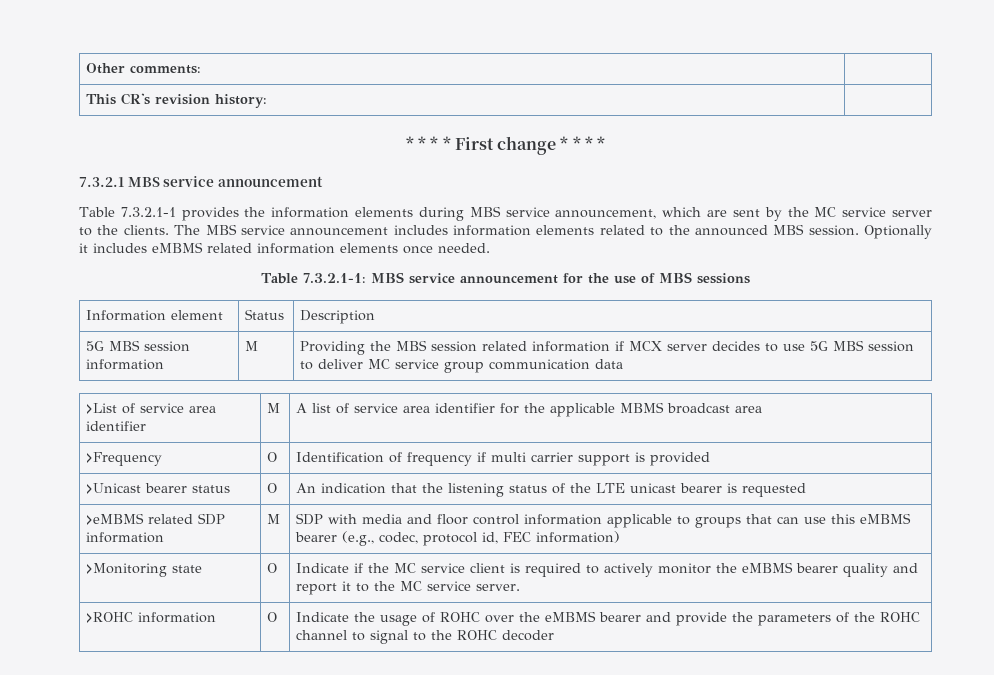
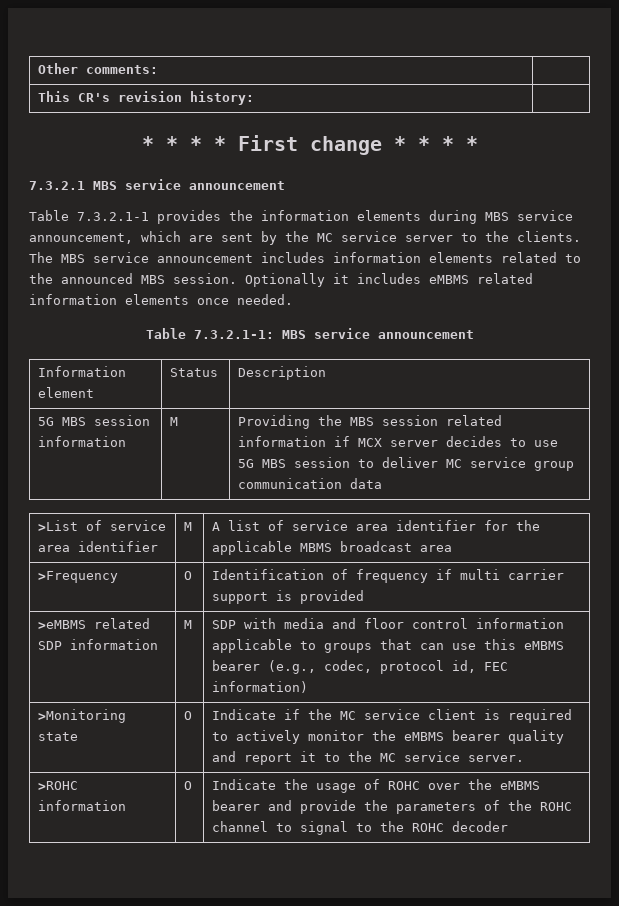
- Table 7.3.2.1-1: MBS service announcement for the use of MBS sessions
+ Table 7.3.2.1-1: MBS service announcement
- >Unicast bearer status | O | An indication that the listening status of the LTE unicast bearer is requested

